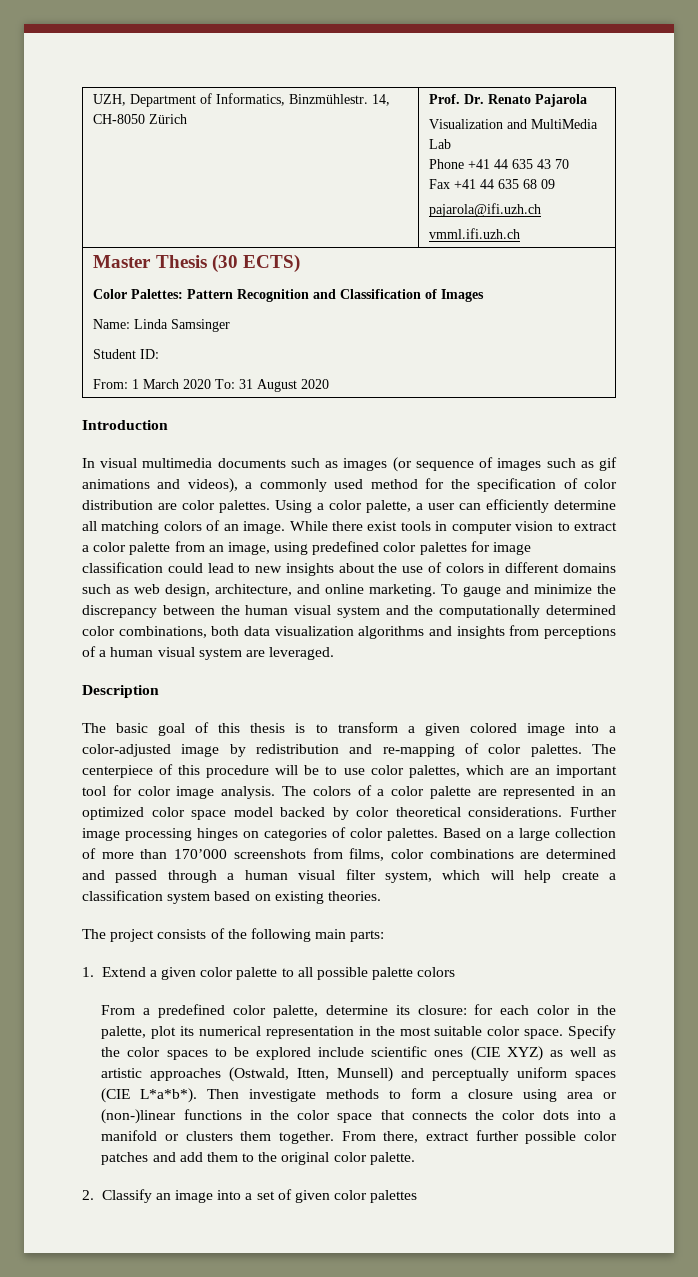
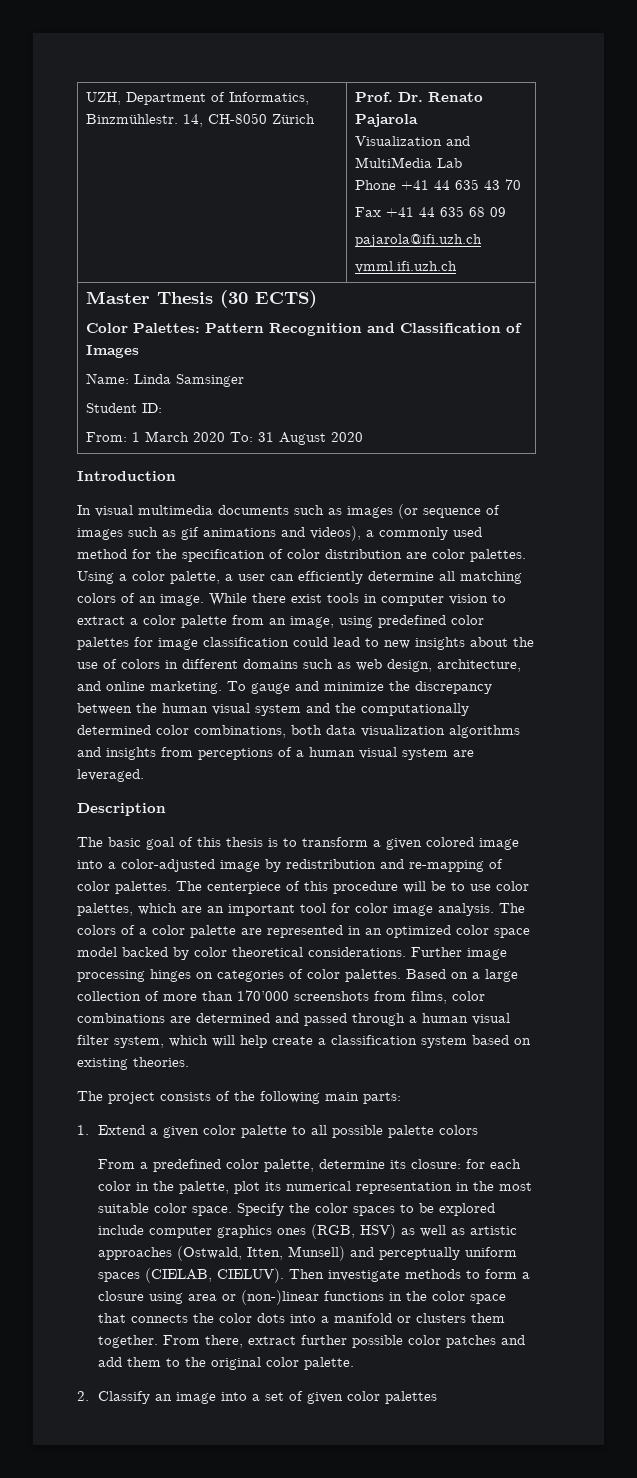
- Specify the color spaces to be explored include scientific ones (CIE XYZ) as well as artistic approaches (Ostwald, Itten, Munsell) and perceptually uniform spaces (CIE L*a*b*).
+ Specify the color spaces to be explored include computer graphics ones (RGB, HSV) as well as artistic approaches (Ostwald, Itten, Munsell) and perceptually uniform spaces (CIELAB, CIELUV).

